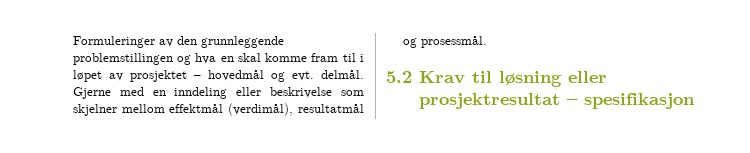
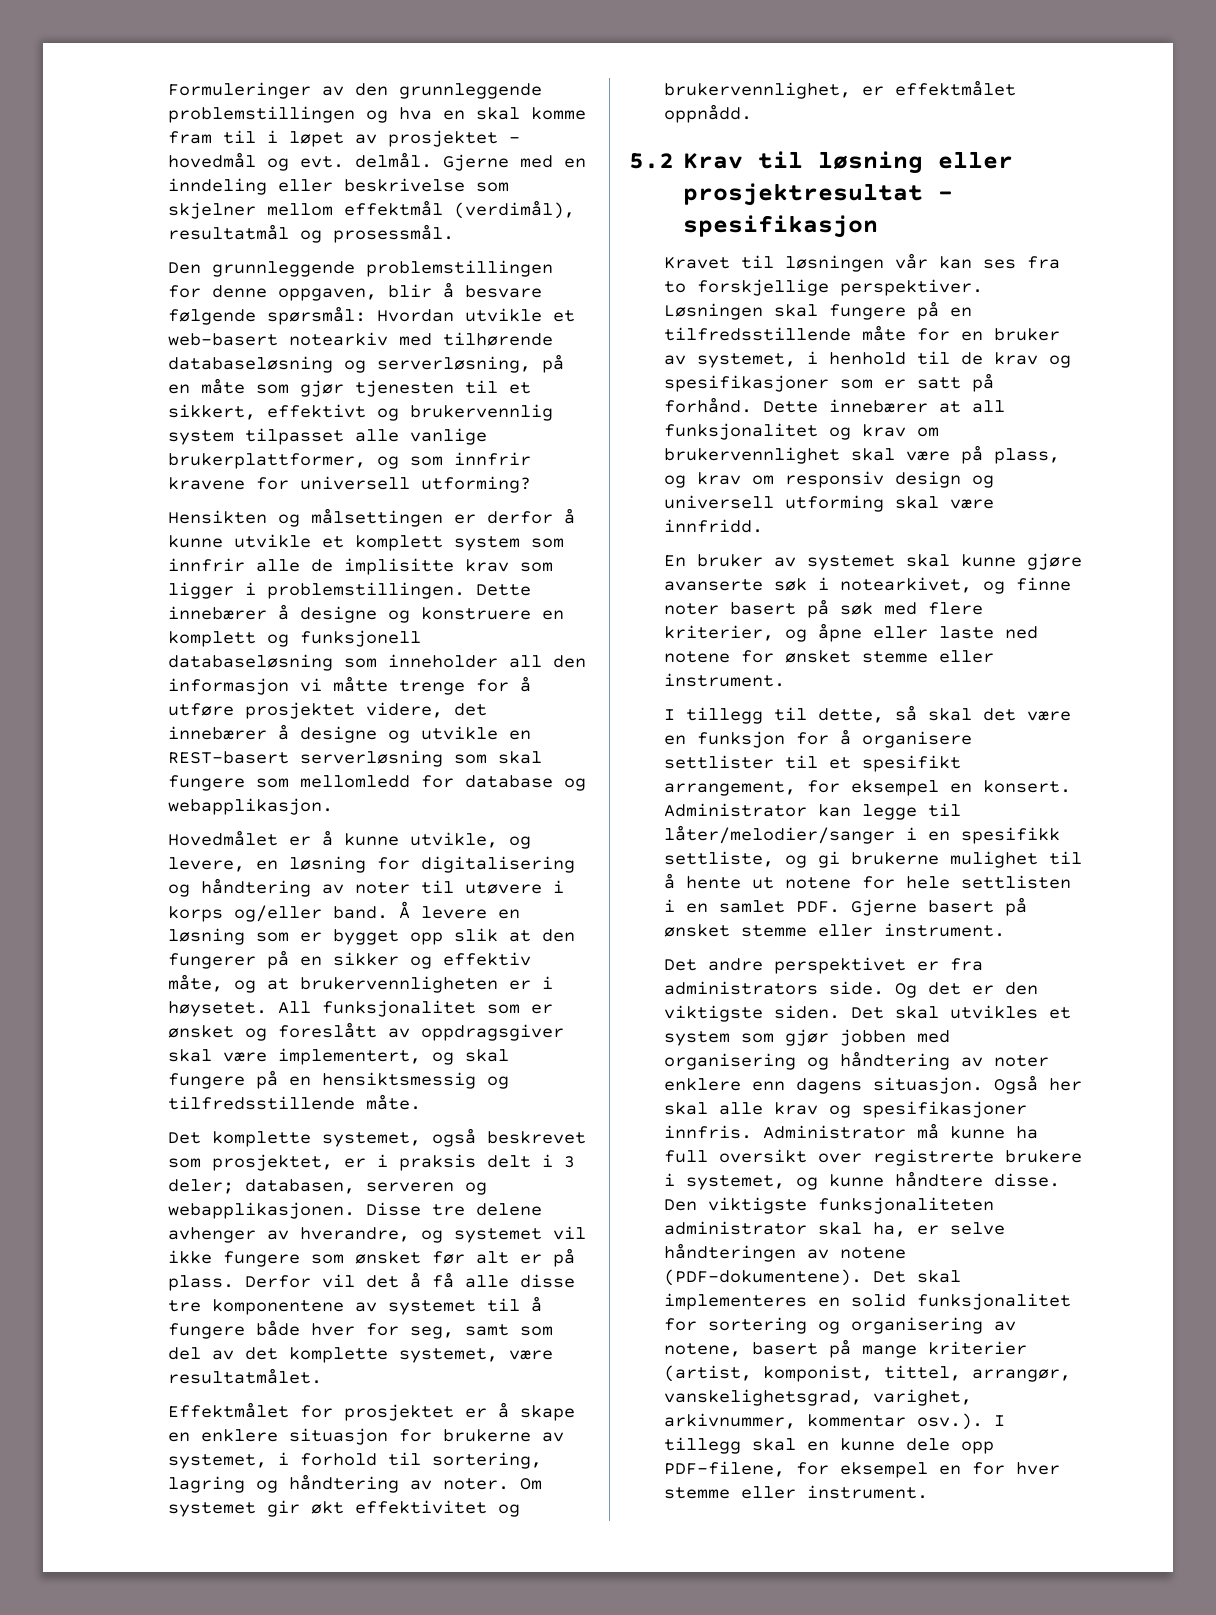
+ Den grunnleggende problemstillingen for denne oppgaven, blir å besvare følgende spørsmål: Hvordan utvikle et web-basert notearkiv med tilhørende databaseløsning og serverløsning, på en måte som gjør tjenesten til et sikkert, effektivt og brukervennlig system tilpasset alle vanlige brukerplattformer, og som innfrir kravene for universell utforming?
+ Hensikten og målsettingen er derfor å kunne utvikle et komplett system som innfrir alle de implisitte krav som ligger i problemstillingen. Dette innebærer å designe og konstruere en komplett og funksjonell databaseløsning som inneholder all den informasjon vi måtte trenge for å utføre prosjektet videre, det innebærer å designe og utvikle en REST-basert serverløsning som skal fungere som mellomledd for database og webapplikasjon.
+ Hovedmålet er å kunne utvikle, og levere, en løsning for digitalisering og håndtering av noter til utøvere i korps og/eller band. Å levere en løsning som er bygget opp slik at den fungerer på en sikker og effektiv måte, og at brukervennligheten er i høysetet. All funksjonalitet som er ønsket og foreslått av oppdragsgiver skal være implementert, og skal fungere på en hensiktsmessig og tilfredsstillende måte.
+ Det komplette systemet, også beskrevet som prosjektet, er i praksis delt i 3 deler; databasen, serveren og webapplikasjonen. Disse tre delene avhenger av hverandre, og systemet vil ikke fungere som ønsket før alt er på plass. Derfor vil det å få alle disse tre komponentene av systemet til å fungere både hver for seg, samt som del av det komplette systemet, være resultatmålet.
+ Effektmålet for prosjektet er å skape en enklere situasjon for brukerne av systemet, i forhold til sortering, lagring og håndtering av noter. Om systemet gir økt effektivitet og brukervennlighet, er effektmålet oppnådd.
+ Kravet til løsningen vår kan ses fra to forskjellige perspektiver. Løsningen skal fungere på en tilfredsstillende måte for en bruker av systemet, i henhold til de krav og spesifikasjoner som er satt på forhånd. Dette innebærer at all funksjonalitet og krav om brukervennlighet skal være på plass, og krav om responsiv design og universell utforming skal være innfridd.
+ En bruker av systemet skal kunne gjøre avanserte søk i notearkivet, og finne noter basert på søk med flere kriterier, og åpne eller laste ned notene for ønsket stemme eller instrument.
+ I tillegg til dette, så skal det være en funksjon for å organisere settlister til et spesifikt arrangement, for eksempel en konsert. Administrator kan legge til låter/melodier/sanger i en spesifikk settliste, og gi brukerne mulighet til å hente ut notene for hele settlisten i en samlet PDF. Gjerne basert på ønsket stemme eller instrument.
+ Det andre perspektivet er fra administrators side. Og det er den viktigste siden. Det skal utvikles et system som gjør jobben med organisering og håndtering av noter enklere enn dagens situasjon. Også her skal alle krav og spesifikasjoner innfris. Administrator må kunne ha full oversikt over registrerte brukere i systemet, og kunne håndtere disse. Den viktigste funksjonaliteten administrator skal ha, er selve håndteringen av notene (PDF-dokumentene). Det skal implementeres en solid funksjonalitet for sortering og organisering av notene, basert på mange kriterier (artist, komponist, tittel, arrangør, vanskelighetsgrad, varighet, arkivnummer, kommentar osv.). I tillegg skal en kunne dele opp PDF-filene, for eksempel en for hver stemme eller instrument.

